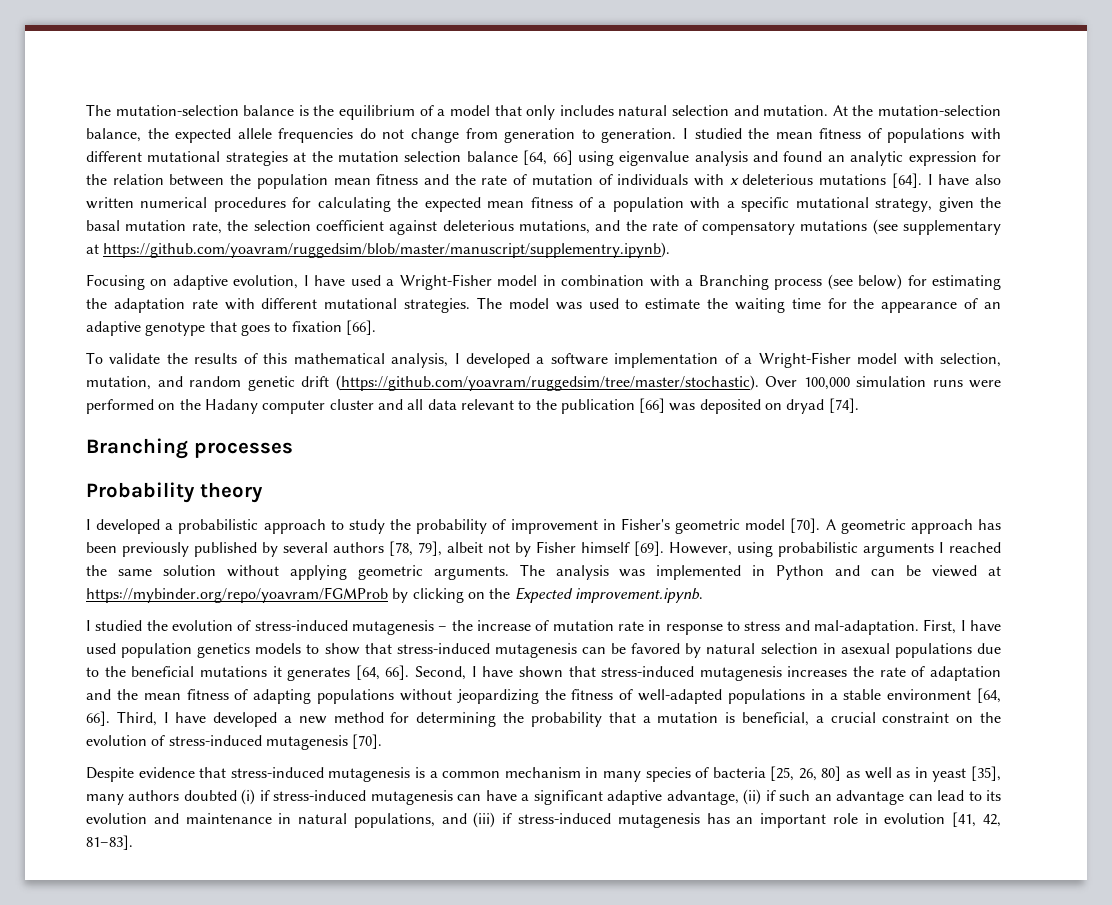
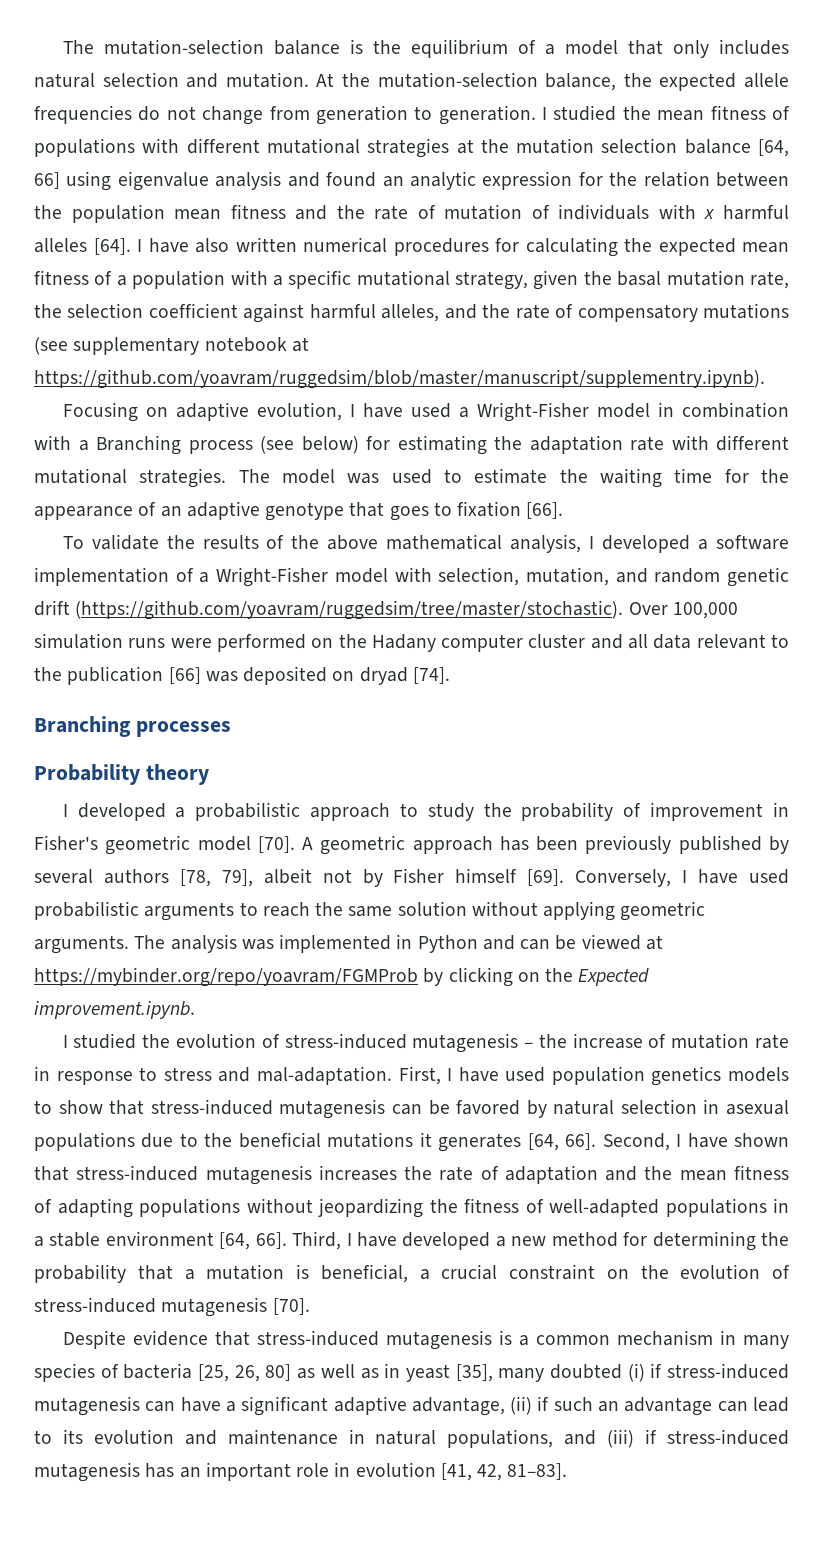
- I studied the mean fitness of populations with different mutational strategies at the mutation selection balance [64, 66] using eigenvalue analysis and found an analytic expression for the relation between the population mean fitness and the rate of mutation of individuals with x deleterious mutations [64].
+ I studied the mean fitness of populations with different mutational strategies at the mutation selection balance [64, 66] using eigenvalue analysis and found an analytic expression for the relation between the population mean fitness and the rate of mutation of individuals with x harmful alleles [64].
- I have also written numerical procedures for calculating the expected mean fitness of a population with a specific mutational strategy, given the basal mutation rate, the selection coefficient against deleterious mutations, and the rate of compensatory mutations (see supplementary at https://github.com/yoavram/ruggedsim/blob/master/manuscript/supplementry.ipynb).
+ I have also written numerical procedures for calculating the expected mean fitness of a population with a specific mutational strategy, given the basal mutation rate, the selection coefficient against harmful alleles, and the rate of compensatory mutations (see supplementary notebook at https://github.com/yoavram/ruggedsim/blob/master/manuscript/supplementry.ipynb).
- To validate the results of this mathematical analysis, I developed a software implementation of a Wright-Fisher model with selection, mutation, and random genetic drift (https://github.com/yoavram/ruggedsim/tree/master/stochastic). Over 100,000 simulation runs were performed on the Hadany computer cluster and all data relevant to the publication [66] was deposited on dryad [74].
+ To validate the results of the above mathematical analysis, I developed a software implementation of a Wright-Fisher model with selection, mutation, and random genetic drift (https://github.com/yoavram/ruggedsim/tree/master/stochastic). Over 100,000 simulation runs were performed on the Hadany computer cluster and all data relevant to the publication [66] was deposited on dryad [74].
- However, using probabilistic arguments I reached the same solution without applying geometric arguments.
+ Conversely, I have used probabilistic arguments to reach the same solution without applying geometric arguments.
- Despite evidence that stress-induced mutagenesis is a common mechanism in many species of bacteria [25, 26, 80] as well as in yeast [35], many authors doubted (i) if stress-induced mutagenesis can have a significant adaptive advantage, (ii) if such an advantage can lead to its evolution and maintenance in natural populations, and (iii) if stress-induced mutagenesis has an important role in evolution [41, 42, 81–83].
+ Despite evidence that stress-induced mutagenesis is a common mechanism in many species of bacteria [25, 26, 80] as well as in yeast [35], many doubted (i) if stress-induced mutagenesis can have a significant adaptive advantage, (ii) if such an advantage can lead to its evolution and maintenance in natural populations, and (iii) if stress-induced mutagenesis has an important role in evolution [41, 42, 81–83].

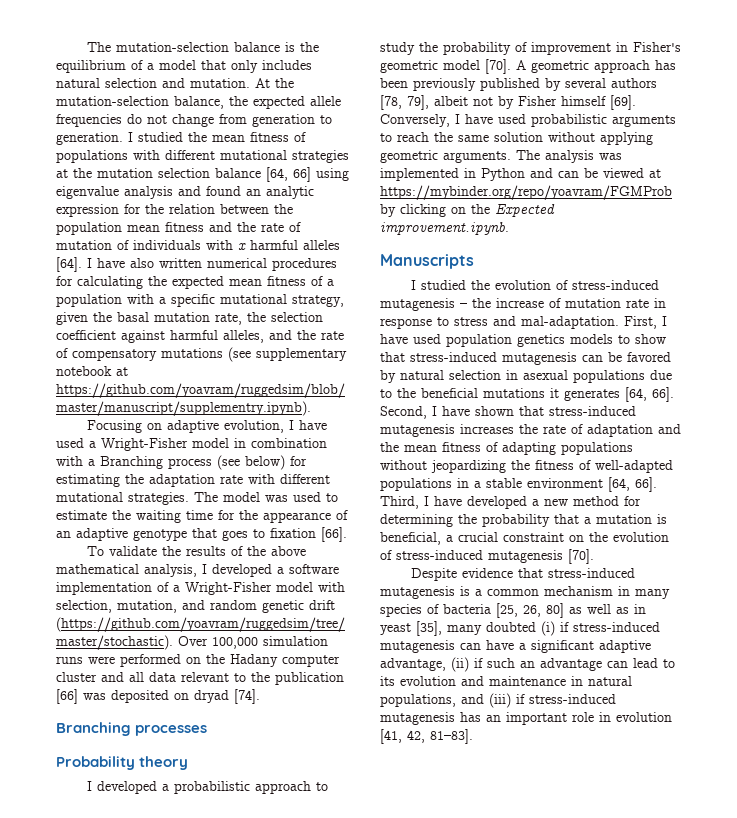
+ Manuscripts

